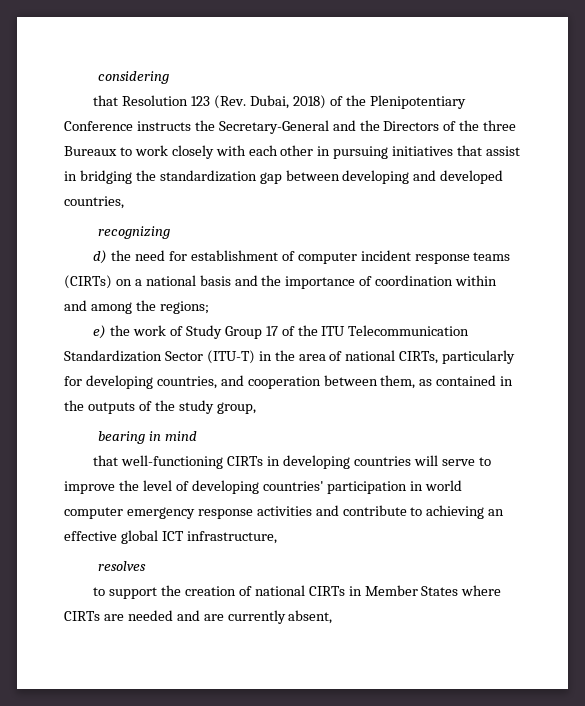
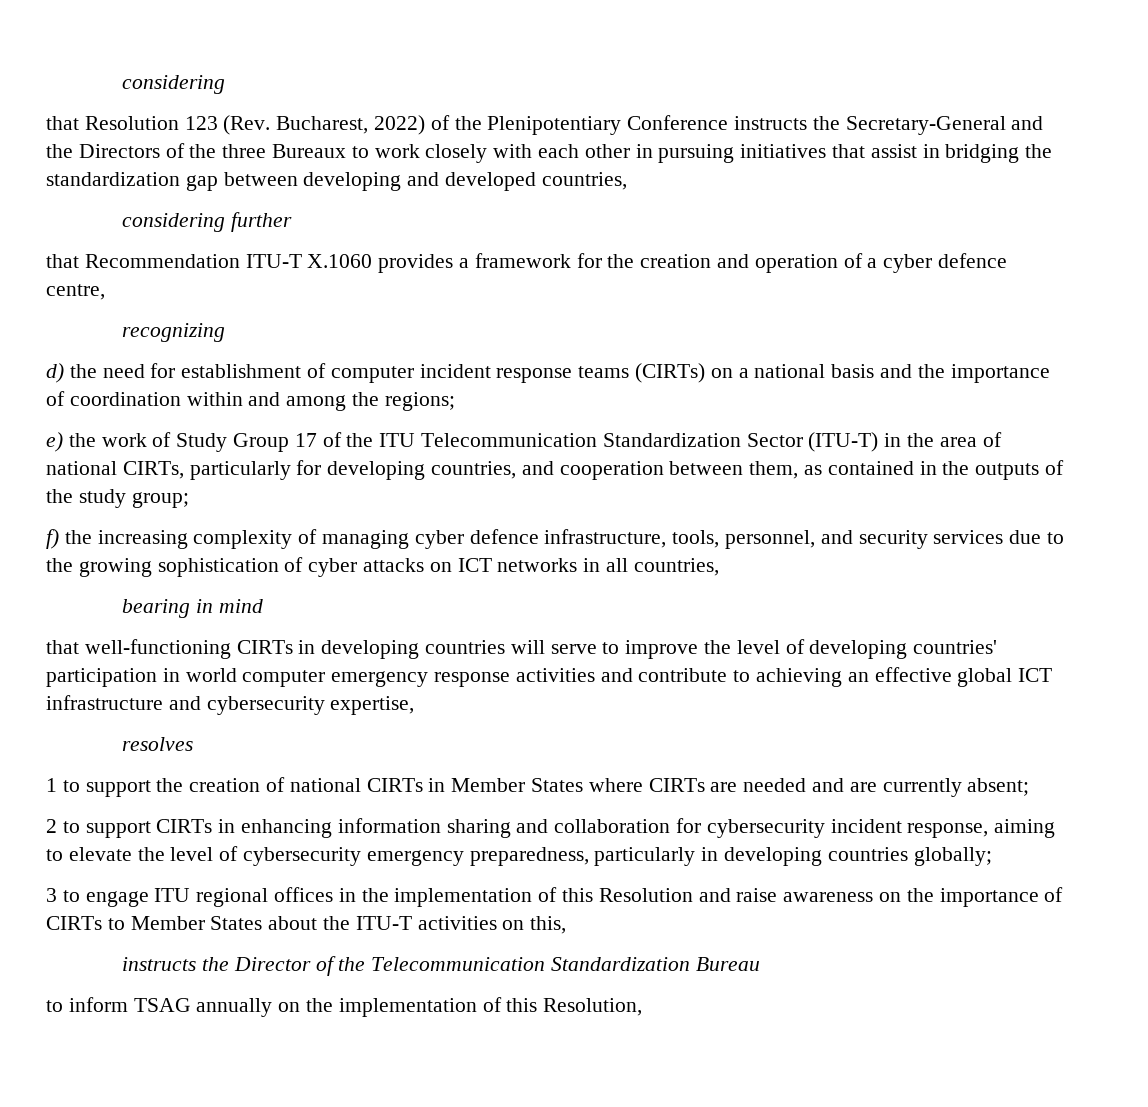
- that Resolution 123 (Rev. Dubai, 2018) of the Plenipotentiary Conference instructs the Secretary-General and the Directors of the three Bureaux to work closely with each other in pursuing initiatives that assist in bridging the standardization gap between developing and developed countries,
+ that Resolution 123 (Rev. Bucharest, 2022) of the Plenipotentiary Conference instructs the Secretary-General and the Directors of the three Bureaux to work closely with each other in pursuing initiatives that assist in bridging the standardization gap between developing and developed countries,
+ considering further
+ that Recommendation ITU-T X.1060 provides a framework for the creation and operation of a cyber defence centre,
- e) the work of Study Group 17 of the ITU Telecommunication Standardization Sector (ITU-T) in the area of national CIRTs, particularly for developing countries, and cooperation between them, as contained in the outputs of the study group,
+ e) the work of Study Group 17 of the ITU Telecommunication Standardization Sector (ITU-T) in the area of national CIRTs, particularly for developing countries, and cooperation between them, as contained in the outputs of the study group;
+ f) the increasing complexity of managing cyber defence infrastructure, tools, personnel, and security services due to the growing sophistication of cyber attacks on ICT networks in all countries,
- that well-functioning CIRTs in developing countries will serve to improve the level of developing countries' participation in world computer emergency response activities and contribute to achieving an effective global ICT infrastructure,
+ that well-functioning CIRTs in developing countries will serve to improve the level of developing countries' participation in world computer emergency response activities and contribute to achieving an effective global ICT infrastructure and cybersecurity expertise,
- to support the creation of national CIRTs in Member States where CIRTs are needed and are currently absent,
+ 1 to support the creation of national CIRTs in Member States where CIRTs are needed and are currently absent;
+ 2 to support CIRTs in enhancing information sharing and collaboration for cybersecurity incident response, aiming to elevate the level of cybersecurity emergency preparedness, particularly in developing countries globally;
+ 3 to engage ITU regional offices in the implementation of this Resolution and raise awareness on the importance of CIRTs to Member States about the ITU-T activities on this,
+ instructs the Director of the Telecommunication Standardization Bureau
+ to inform TSAG annually on the implementation of this Resolution,

